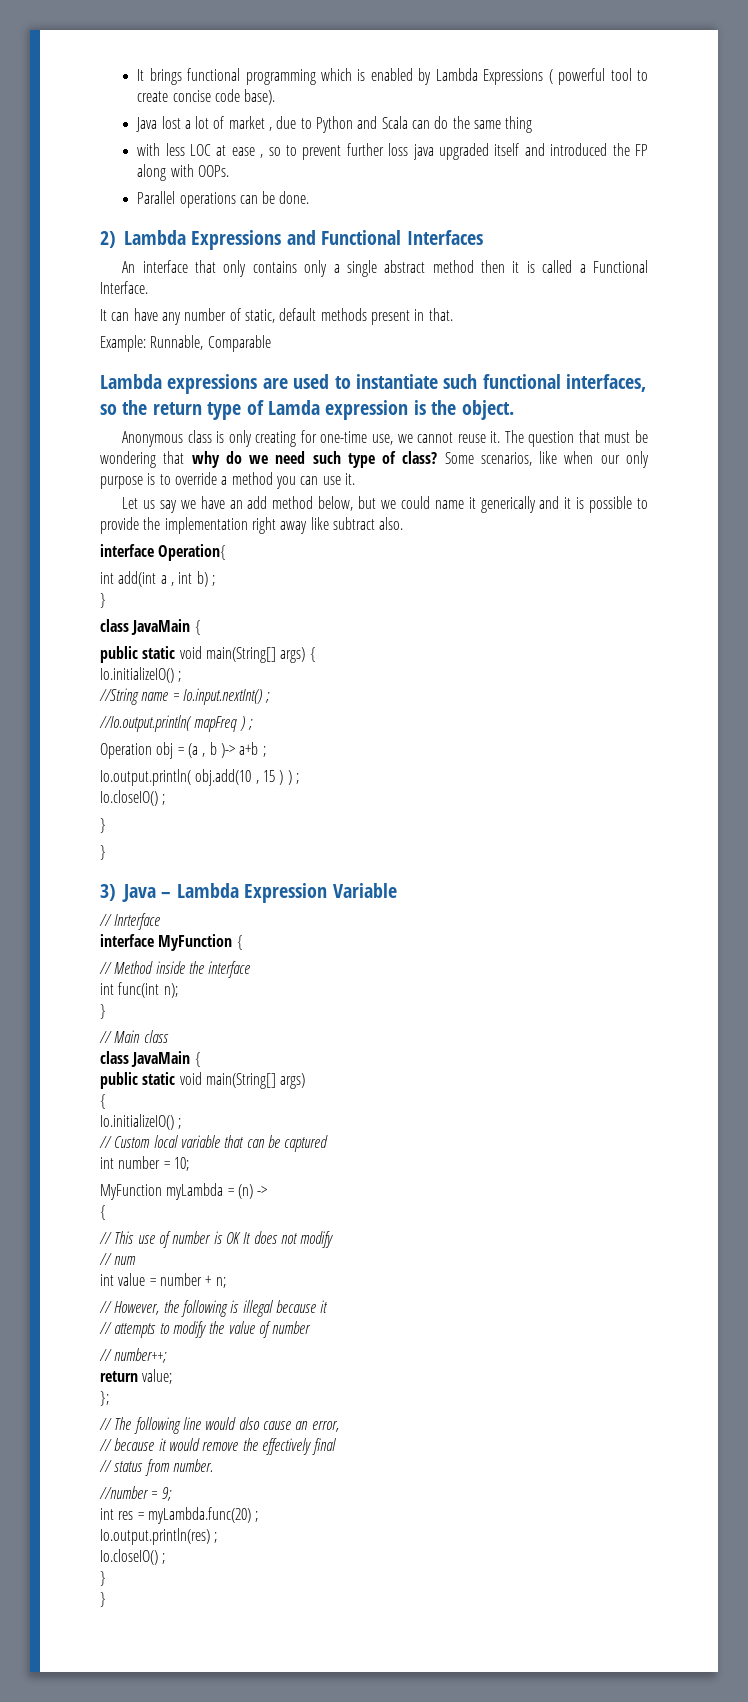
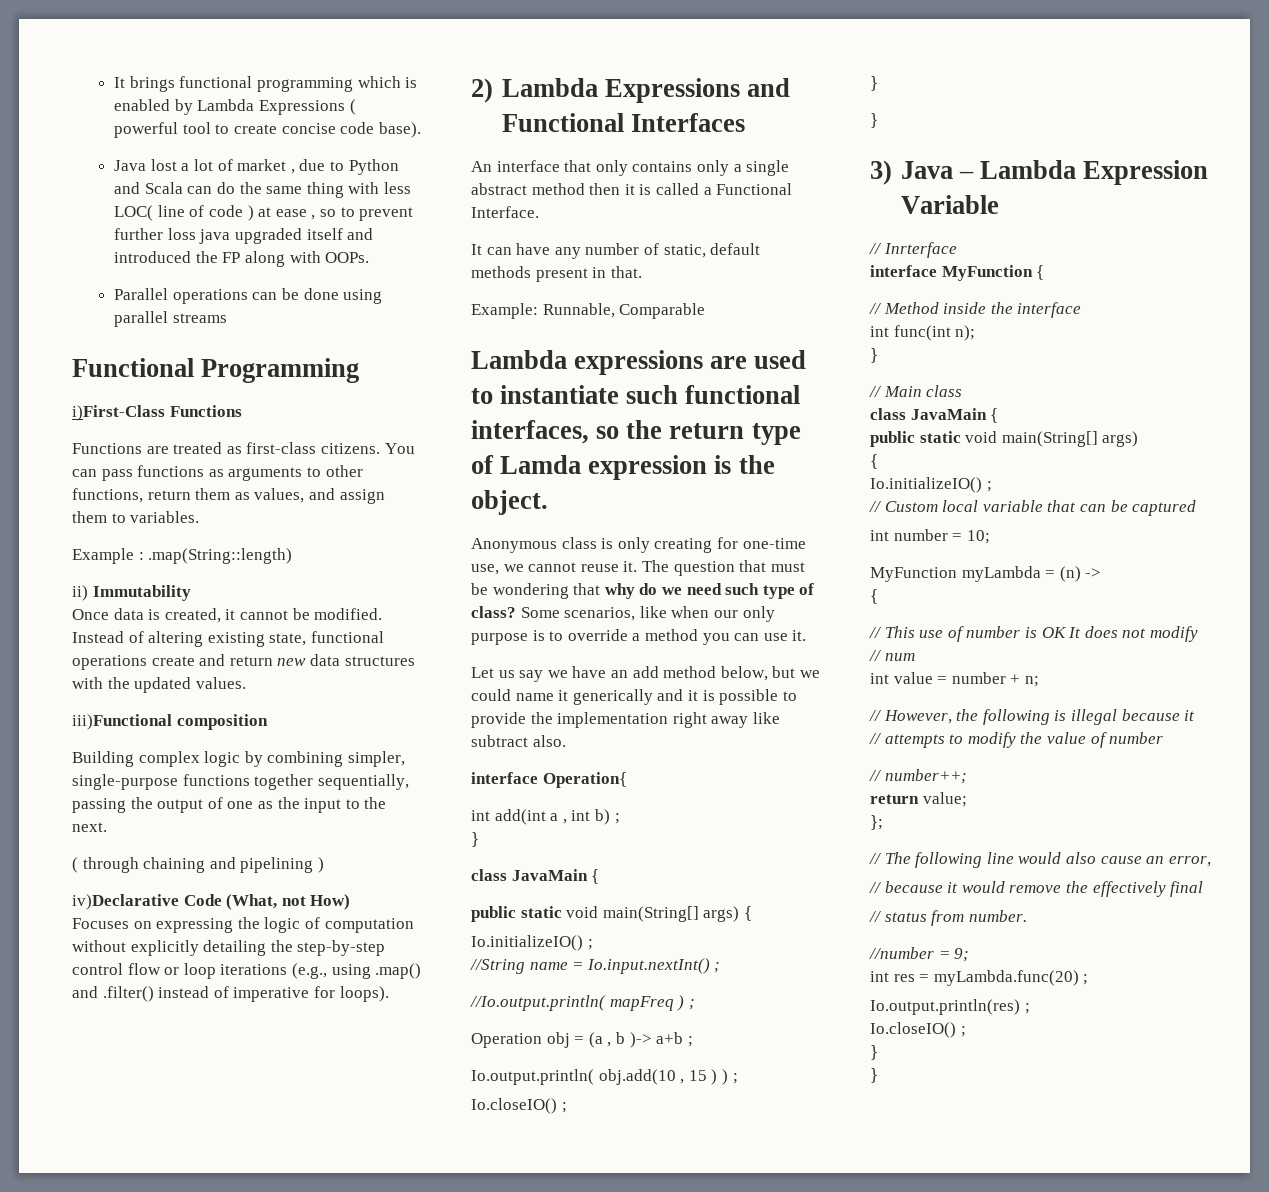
- Java lost a lot of market , due to Python and Scala can do the same thing
- with less LOC at ease , so to prevent further loss java upgraded itself and introduced the FP along with OOPs.
+ Java lost a lot of market , due to Python and Scala can do the same thing with less LOC( line of code ) at ease , so to prevent further loss java upgraded itself and introduced the FP along with OOPs.
- Parallel operations can be done.
+ Parallel operations can be done using parallel streams
+ Functional Programming
+ i)First-Class Functions
+ Functions are treated as first-class citizens. You can pass functions as arguments to other functions, return them as values, and assign them to variables.
+ Example : .map(String::length)
+ ii) Immutability
+ Once data is created, it cannot be modified. Instead of altering existing state, functional operations create and return new data structures with the updated values.
+ iii)Functional composition
+ Building complex logic by combining simpler, single-purpose functions together sequentially, passing the output of one as the input to the next.
+ ( through chaining and pipelining )
+ iv)Declarative Code (What, not How)
+ Focuses on expressing the logic of computation without explicitly detailing the step-by-step control flow or loop iterations (e.g., using .map() and .filter() instead of imperative for loops).

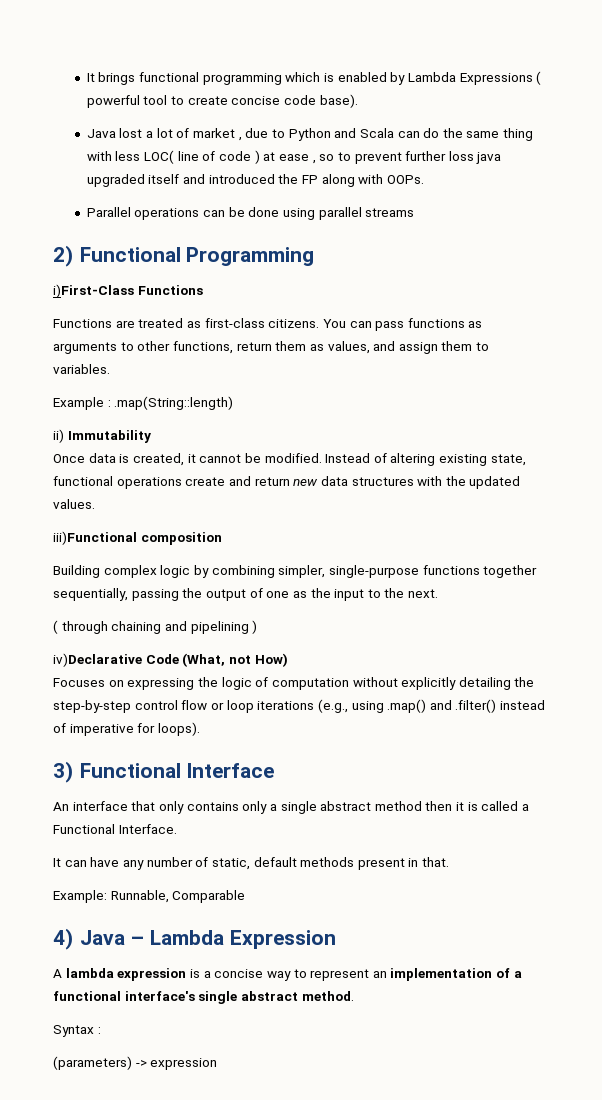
- Functional Programming
+ 2) Functional Programming
- 2) Lambda Expressions and Functional Interfaces
+ 3) Functional Interface
- Lambda expressions are used to instantiate such functional interfaces, so the return type of Lamda expression is the object.
- Anonymous class is only creating for one-time use, we cannot reuse it. The question that must be wondering that why do we need such type of class? Some scenarios, like when our only purpose is to override a method you can use it.
- Let us say we have an add method below, but we could name it generically and it is possible to provide the implementation right away like subtract also.
- interface Operation{
- int add(int a , int b) ;
- }
- class JavaMain {
- public static void main(String[] args) {
- Io.initializeIO() ;
- //String name = Io.input.nextInt() ;
- //Io.output.println( mapFreq ) ;
- Operation obj = (a , b )-> a+b ;
- Io.output.println( obj.add(10 , 15 ) ) ;
- Io.closeIO() ;
- }
- }
- 3) Java – Lambda Expression Variable
- // Inrterface
- interface MyFunction {
- // Method inside the interface
- int func(int n);
- }
- // Main class
- class JavaMain {
- public static void main(String[] args)
- {
- Io.initializeIO() ;
- // Custom local variable that can be captured
- int number = 10;
- MyFunction myLambda = (n) ->
- {
- // This use of number is OK It does not modify
- // num
- int value = number + n;
- // However, the following is illegal because it
- // attempts to modify the value of number
- // number++;
- return value;
- };
- // The following line would also cause an error,
- // because it would remove the effectively final
- // status from number.
- //number = 9;
- int res = myLambda.func(20) ;
- Io.output.println(res) ;
- Io.closeIO() ;
- }
- }
+ 4) Java – Lambda Expression
+ A lambda expression is a concise way to represent an implementation of a functional interface's single abstract method.
+ Syntax :
+ (parameters) -> expression

